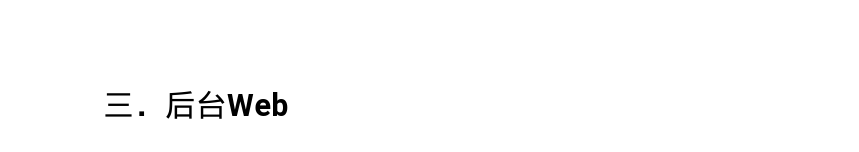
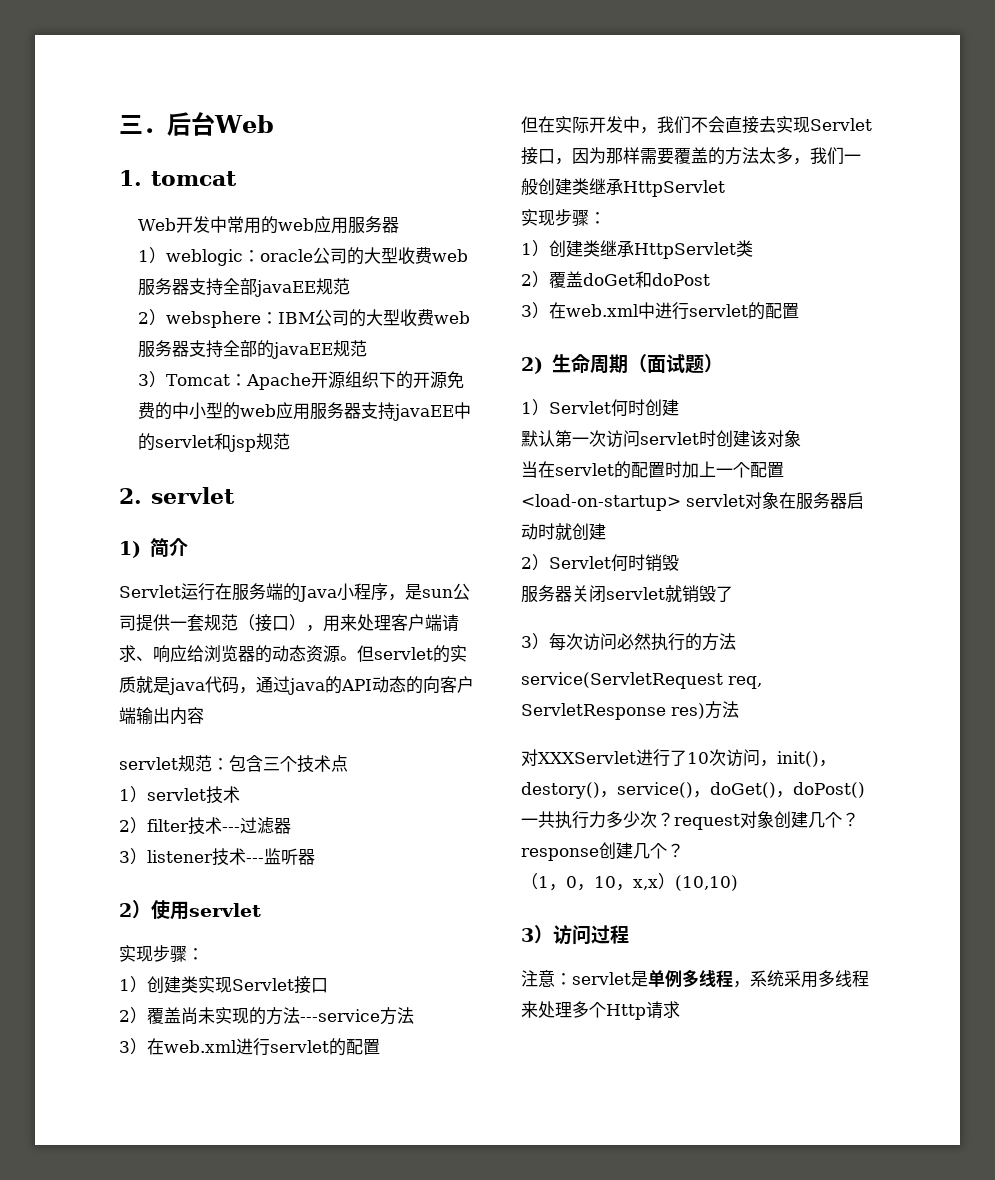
+ 1. tomcat
+ Web开发中常用的web应用服务器
+ 1）weblogic：oracle公司的大型收费web服务器支持全部javaEE规范
+ 2）websphere：IBM公司的大型收费web服务器支持全部的javaEE规范
+ 3）Tomcat：Apache开源组织下的开源免费的中小型的web应用服务器支持javaEE中的servlet和jsp规范
+ 2. servlet
+ 1)简介
+ Servlet运行在服务端的Java小程序，是sun公司提供一套规范（接口），用来处理客户端请求、响应给浏览器的动态资源。但servlet的实质就是java代码，通过java的API动态的向客户端输出内容
+ servlet规范：包含三个技术点
+ 1）servlet技术
+ 2）filter技术---过滤器
+ 3）listener技术---监听器
+ 2）使用servlet
+ 实现步骤：
+ 1）创建类实现Servlet接口
+ 2）覆盖尚未实现的方法---service方法
+ 3）在web.xml进行servlet的配置
+ 但在实际开发中，我们不会直接去实现Servlet接口，因为那样需要覆盖的方法太多，我们一般创建类继承HttpServlet
+ 实现步骤：
+ 1）创建类继承HttpServlet类
+ 2）覆盖doGet和doPost
+ 3）在web.xml中进行servlet的配置
+ 2)生命周期（面试题）
+ 1）Servlet何时创建
+ 默认第一次访问servlet时创建该对象
+ 当在servlet的配置时加上一个配置<load-on-startup> servlet对象在服务器启动时就创建
+ 2）Servlet何时销毁
+ 服务器关闭servlet就销毁了
+ 3）每次访问必然执行的方法
+ service(ServletRequest req, ServletResponse res)方法
+ 对XXXServlet进行了10次访问，init()，destory()，service()，doGet()，doPost()一共执行力多少次？request对象创建几个？response创建几个？
+ （1，0，10，x,x）(10,10)
+ 3）访问过程
+ 注意：servlet是单例多线程，系统采用多线程来处理多个Http请求

